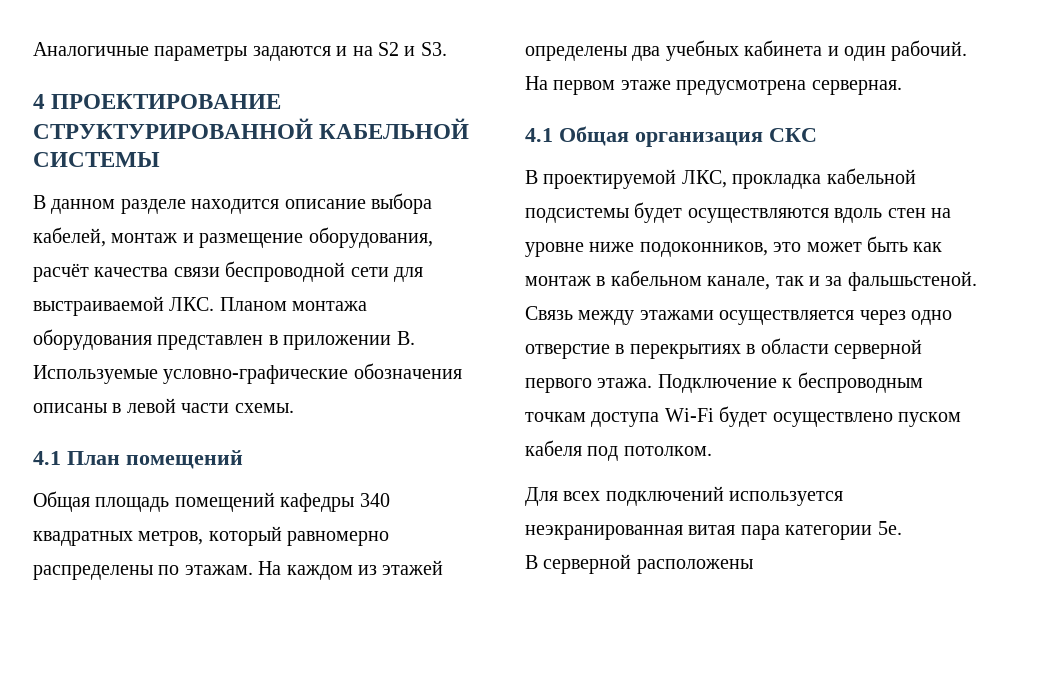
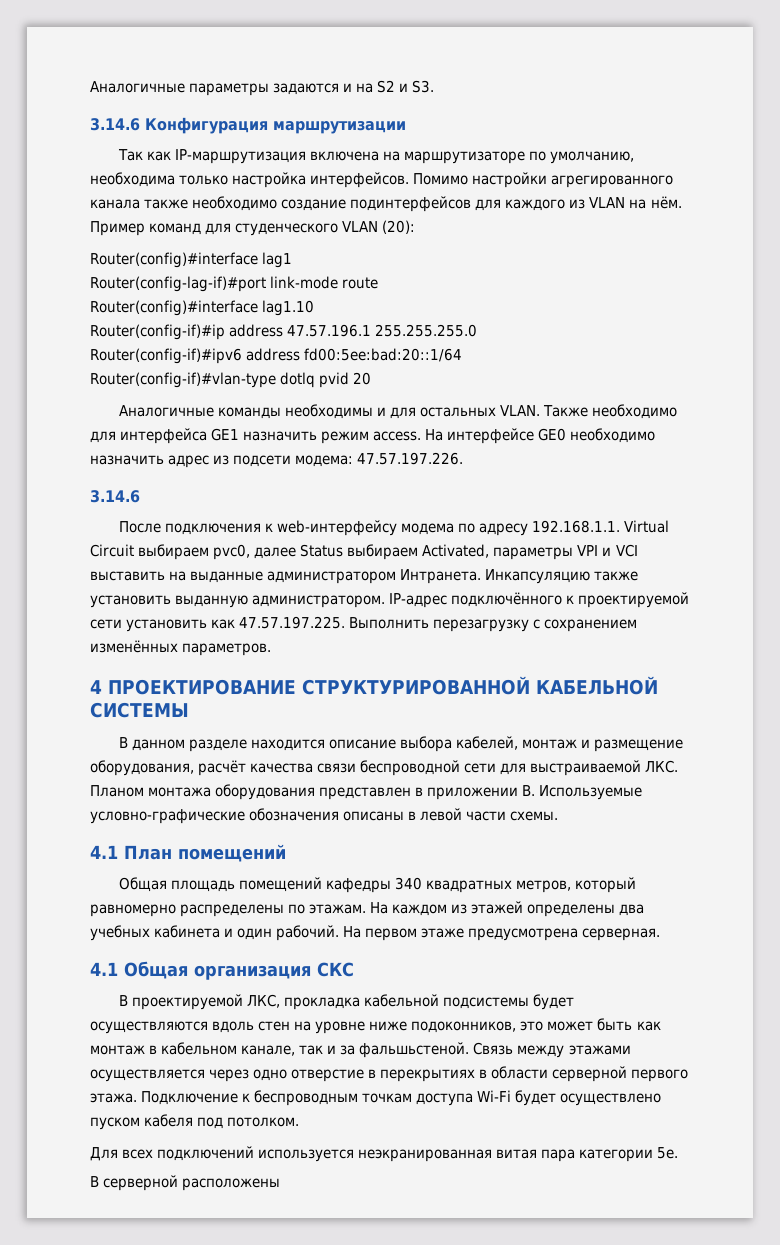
+ 3.14.6 Конфигурация маршрутизации
+ Так как IP-маршрутизация включена на маршрутизаторе по умолчанию, необходима только настройка интерфейсов. Помимо настройки агрегированного канала также необходимо создание подинтерфейсов для каждого из VLAN на нём. Пример команд для студенческого VLAN (20):
+ Router(config)#interface lag1
+ Router(config-lag-if)#port link-mode route
+ Router(config)#interface lag1.10
+ Router(config-if)#ip address 47.57.196.1 255.255.255.0
+ Router(config-if)#ipv6 address fd00:5ee:bad:20::1/64
+ Router(config-if)#vlan-type dotlq pvid 20
+ Аналогичные команды необходимы и для остальных VLAN. Также необходимо для интерфейса GE1 назначить режим access. На интерфейсе GE0 необходимо назначить адрес из подсети модема: 47.57.197.226.
+ 3.14.6
+ После подключения к web-интерфейсу модема по адресу 192.168.1.1. Virtual Circuit выбираем pvc0, далее Status выбираем Activated, параметры VPI и VCI выставить на выданные администратором Интранета. Инкапсуляцию также установить выданную администратором. IP-адрес подключённого к проектируемой сети установить как 47.57.197.225. Выполнить перезагрузку с сохранением изменённых параметров.

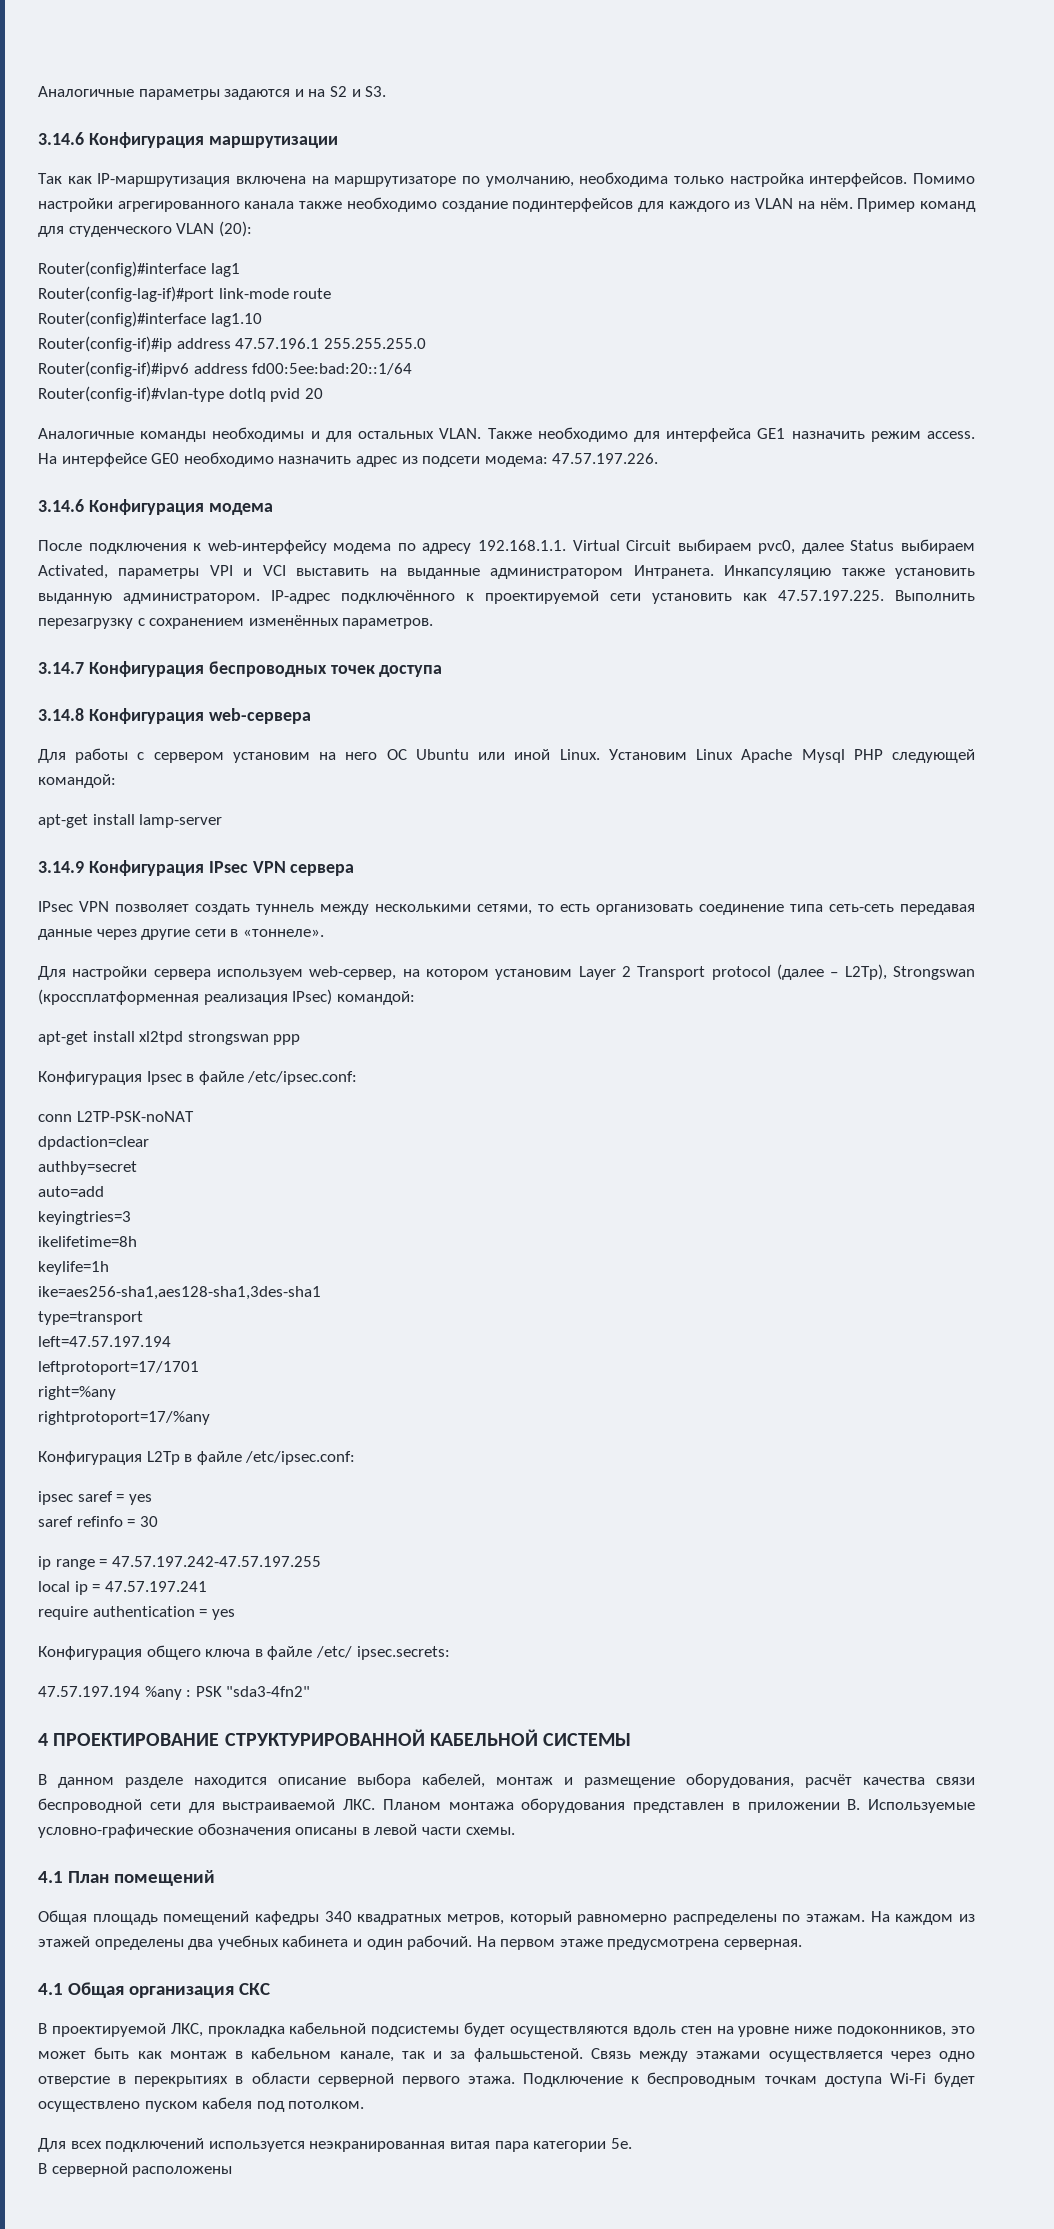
  На интерфейсе GE0 необходимо назначить адрес из подсети модема: 47.57.197.226.
- 3.14.6
+ 3.14.6 Конфигурация модема
+ 3.14.7 Конфигурация беспроводных точек доступа
+ 3.14.8 Конфигурация web-сервера
+ Для работы с сервером установим на него ОС Ubuntu или иной Linux. Установим Linux Apache Mysql PHP следующей командой:
+ apt-get install lamp-server
+ 3.14.9 Конфигурация IPsec VPN сервера
+ IPsec VPN позволяет создать туннель между несколькими сетями, то есть организовать соединение типа сеть-сеть передавая данные через другие сети в «тоннеле».
+ Для настройки сервера используем web-сервер, на котором установим Layer 2 Transport protocol (далее – L2Tp), Strongswan (кроссплатформенная реализация IPsec) командой:
+ apt-get install xl2tpd strongswan ppp
+ Конфигурация Ipsec в файле /etc/ipsec.conf:
+ conn L2TP-PSK-noNAT
+ dpdaction=clear
+ authby=secret
+ auto=add
+ keyingtries=3
+ ikelifetime=8h
+ keylife=1h
+ ike=aes256-sha1,aes128-sha1,3des-sha1
+ type=transport
+ left=47.57.197.194
+ leftprotoport=17/1701
+ right=%any
+ rightprotoport=17/%any
+ Конфигурация L2Tp в файле /etc/ipsec.conf:
+ ipsec saref = yes
+ saref refinfo = 30
+ ip range = 47.57.197.242-47.57.197.255
+ local ip = 47.57.197.241
+ require authentication = yes
+ Конфигурация общего ключа в файле /etc/ ipsec.secrets:
+ 47.57.197.194 %any : PSK "sda3-4fn2"

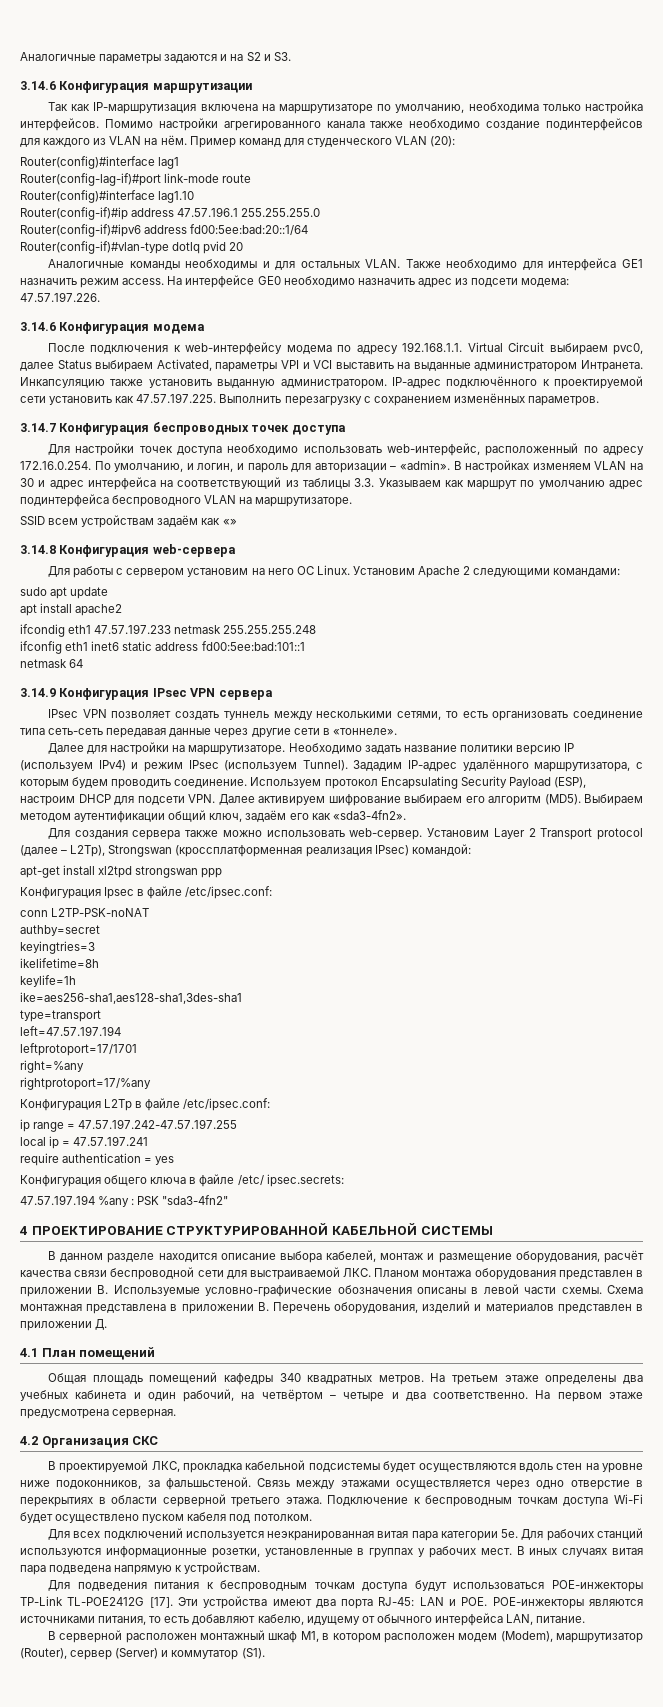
+ Для настройки точек доступа необходимо использовать web-интерфейс, расположенный по адресу 172.16.0.254. По умолчанию, и логин, и пароль для авторизации – «admin». В настройках изменяем VLAN на 30 и адрес интерфейса на соответствующий из таблицы 3.3. Указываем как маршрут по умолчанию адрес подинтерфейса беспроводного VLAN на маршрутизаторе.
+ SSID всем устройствам задаём как «»
- Для работы с сервером установим на него ОС Ubuntu или иной Linux. Установим Linux Apache Mysql PHP следующей командой:
- apt-get install lamp-server
+ Для работы с сервером установим на него ОС Linux. Установим Apache 2 следующими командами:
+ sudo apt update
+ apt install apache2
+ ifcondig eth1 47.57.197.233 netmask 255.255.255.248
+ ifconfig eth1 inet6 static address fd00:5ee:bad:101::1
+ netmask 64
- Для настройки сервера используем web-сервер, на котором установим Layer 2 Transport protocol (далее – L2Tp), Strongswan (кроссплатформенная реализация IPsec) командой:
+ Далее для настройки на маршрутизаторе. Необходимо задать название политики версию IP (используем IPv4) и режим IPsec (используем Tunnel). Зададим IP-адрес удалённого маршрутизатора, с которым будем проводить соединение. Используем протокол Encapsulating Security Payload (ESP), настроим DHCP для подсети VPN. Далее активируем шифрование выбираем его алгоритм (MD5). Выбираем методом аутентификации общий ключ, задаём его как «sda3-4fn2».
+ Для создания сервера также можно использовать web-сервер. Установим Layer 2 Transport protocol (далее – L2Tp), Strongswan (кроссплатформенная реализация IPsec) командой:
- dpdaction=clear
- auto=add
- ipsec saref = yes
- saref refinfo = 30
+ Схема монтажная представлена в приложении В. Перечень оборудования, изделий и материалов представлен в приложении Д.
- Общая площадь помещений кафедры 340 квадратных метров, который равномерно распределены по этажам. На каждом из этажей определены два учебных кабинета и один рабочий.
+ Общая площадь помещений кафедры 340 квадратных метров. На третьем этаже определены два учебных кабинета и один рабочий, на четвёртом – четыре и два соответственно.
- 4.1 Общая организация СКС
+ 4.2 Организация СКС
- В проектируемой ЛКС, прокладка кабельной подсистемы будет осуществляются вдоль стен на уровне ниже подоконников, это может быть как монтаж в кабельном канале, так и за фальшьстеной.
+ В проектируемой ЛКС, прокладка кабельной подсистемы будет осуществляются вдоль стен на уровне ниже подоконников, за фальшьстеной.
- Связь между этажами осуществляется через одно отверстие в перекрытиях в области серверной первого этажа.
+ Связь между этажами осуществляется через одно отверстие в перекрытиях в области серверной третьего этажа.
- Для всех подключений используется неэкранированная витая пара категории 5e.
- В серверной расположены
+ Для всех подключений используется неэкранированная витая пара категории 5e. Для рабочих станций используются информационные розетки, установленные в группах у рабочих мест. В иных случаях витая пара подведена напрямую к устройствам.
+ Для подведения питания к беспроводным точкам доступа будут использоваться POE-инжекторы TP-Link TL-POE2412G [17]. Эти устройства имеют два порта RJ-45: LAN и POE. POE-инжекторы являются источниками питания, то есть добавляют кабелю, идущему от обычного интерфейса LAN, питание.
+ В серверной расположен монтажный шкаф M1, в котором расположен модем (Modem), маршрутизатор (Router), сервер (Server) и коммутатор (S1).

